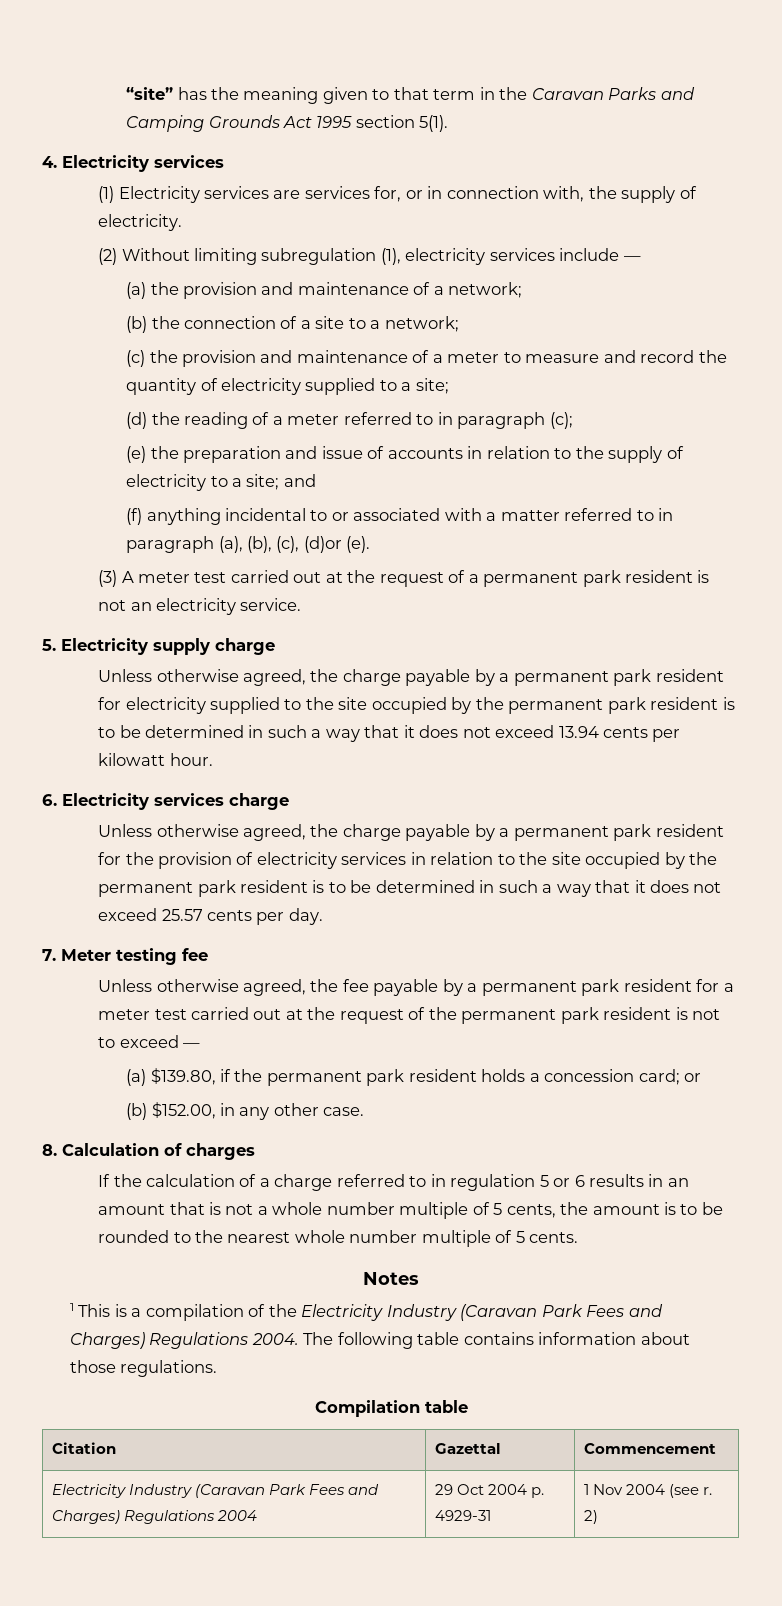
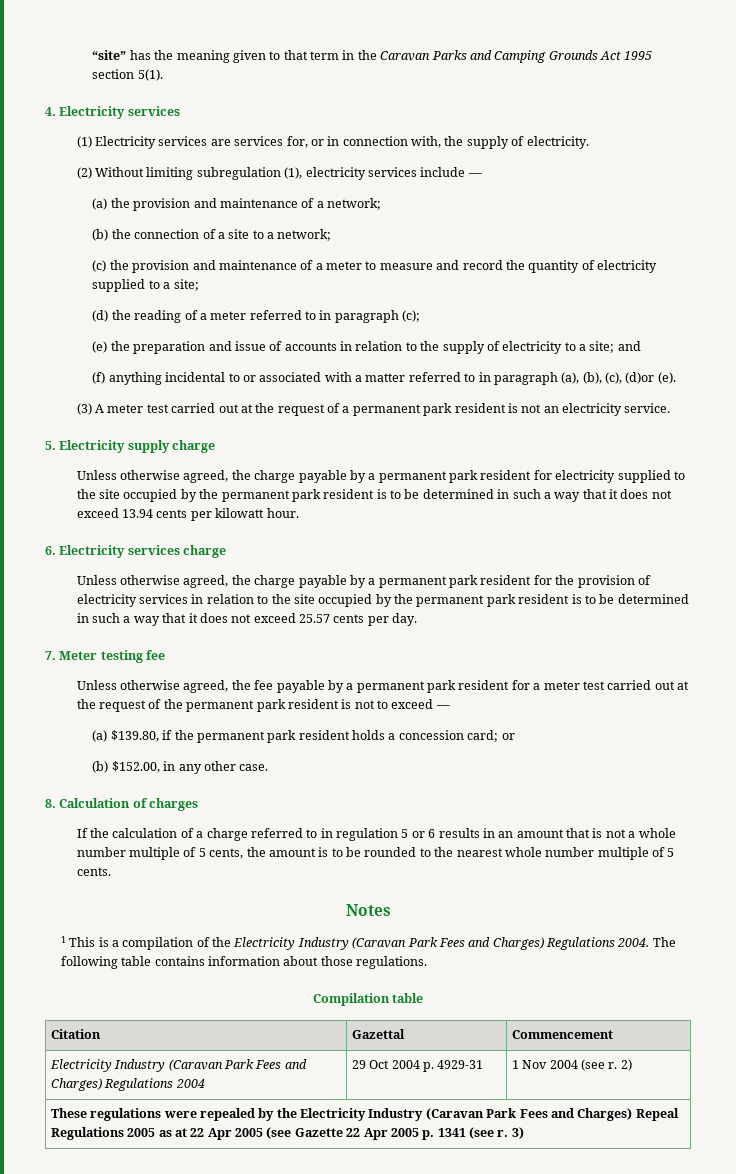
+ These regulations were repealed by the Electricity Industry (Caravan Park Fees and Charges) Repeal Regulations 2005 as at 22 Apr 2005 (see Gazette 22 Apr 2005 p. 1341 (see r. 3)

